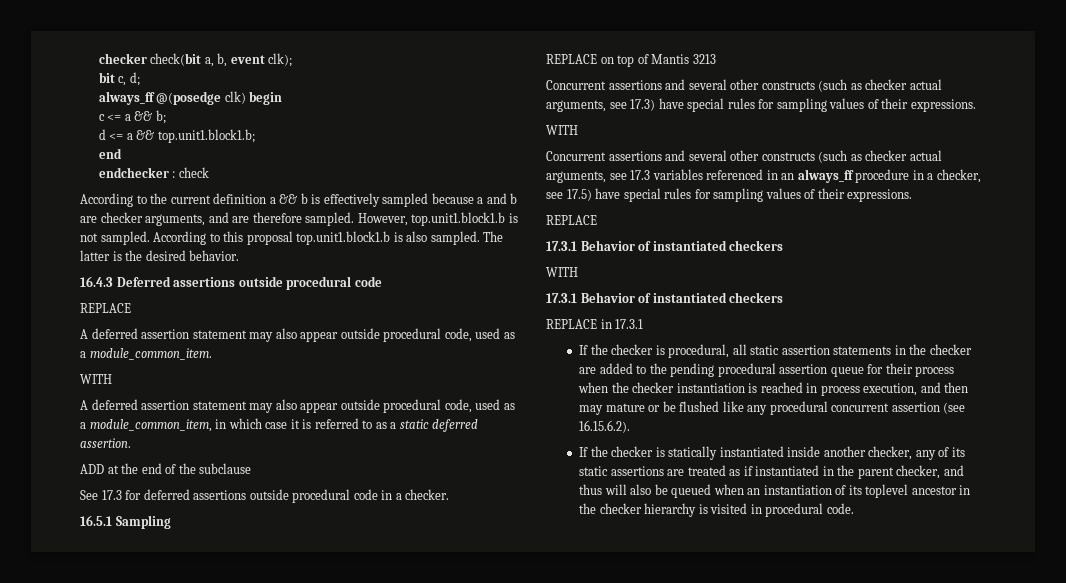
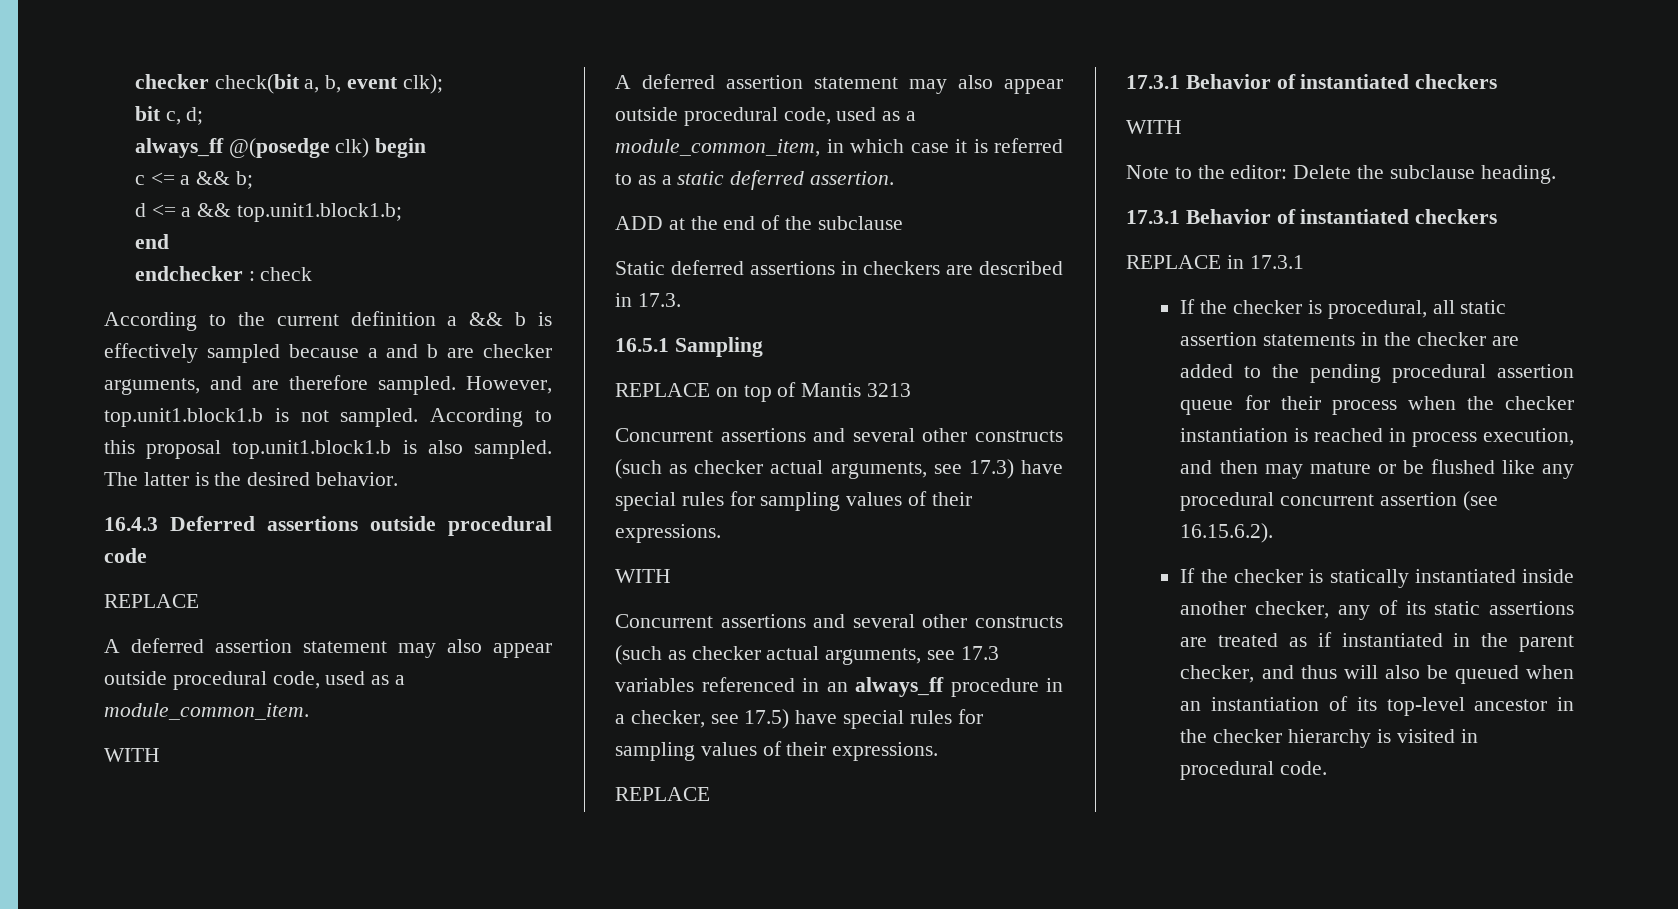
- See 17.3 for deferred assertions outside procedural code in a checker.
+ Static deferred assertions in checkers are described in 17.3.
+ Note to the editor: Delete the subclause heading.
- If the checker is statically instantiated inside another checker, any of its static assertions are treated as if instantiated in the parent checker, and thus will also be queued when an instantiation of its toplevel ancestor in the checker hierarchy is visited in procedural code.
+ If the checker is statically instantiated inside another checker, any of its static assertions are treated as if instantiated in the parent checker, and thus will also be queued when an instantiation of its top-level ancestor in the checker hierarchy is visited in procedural code.

